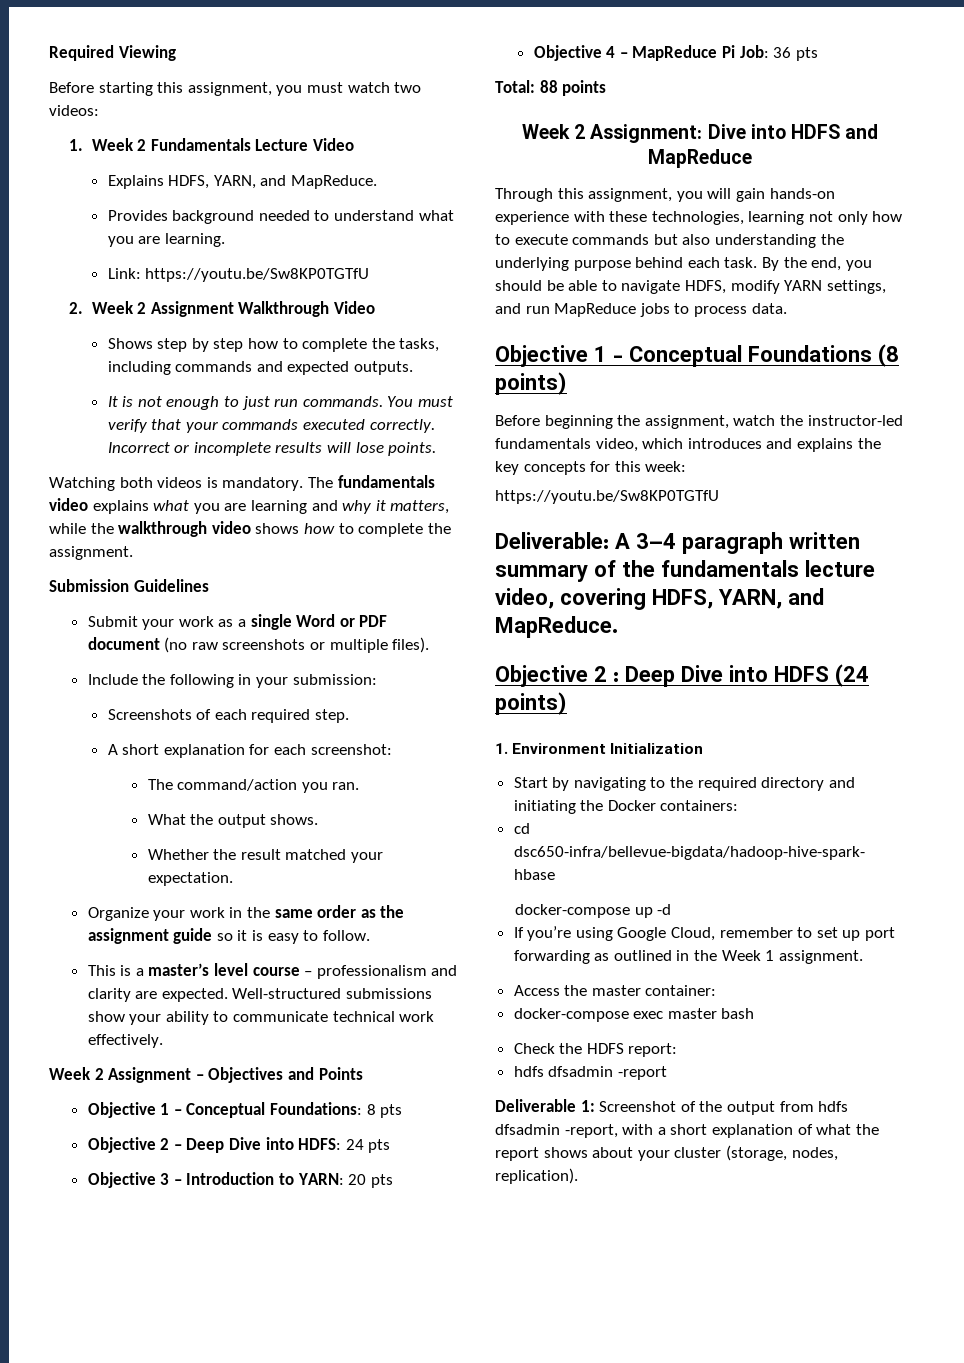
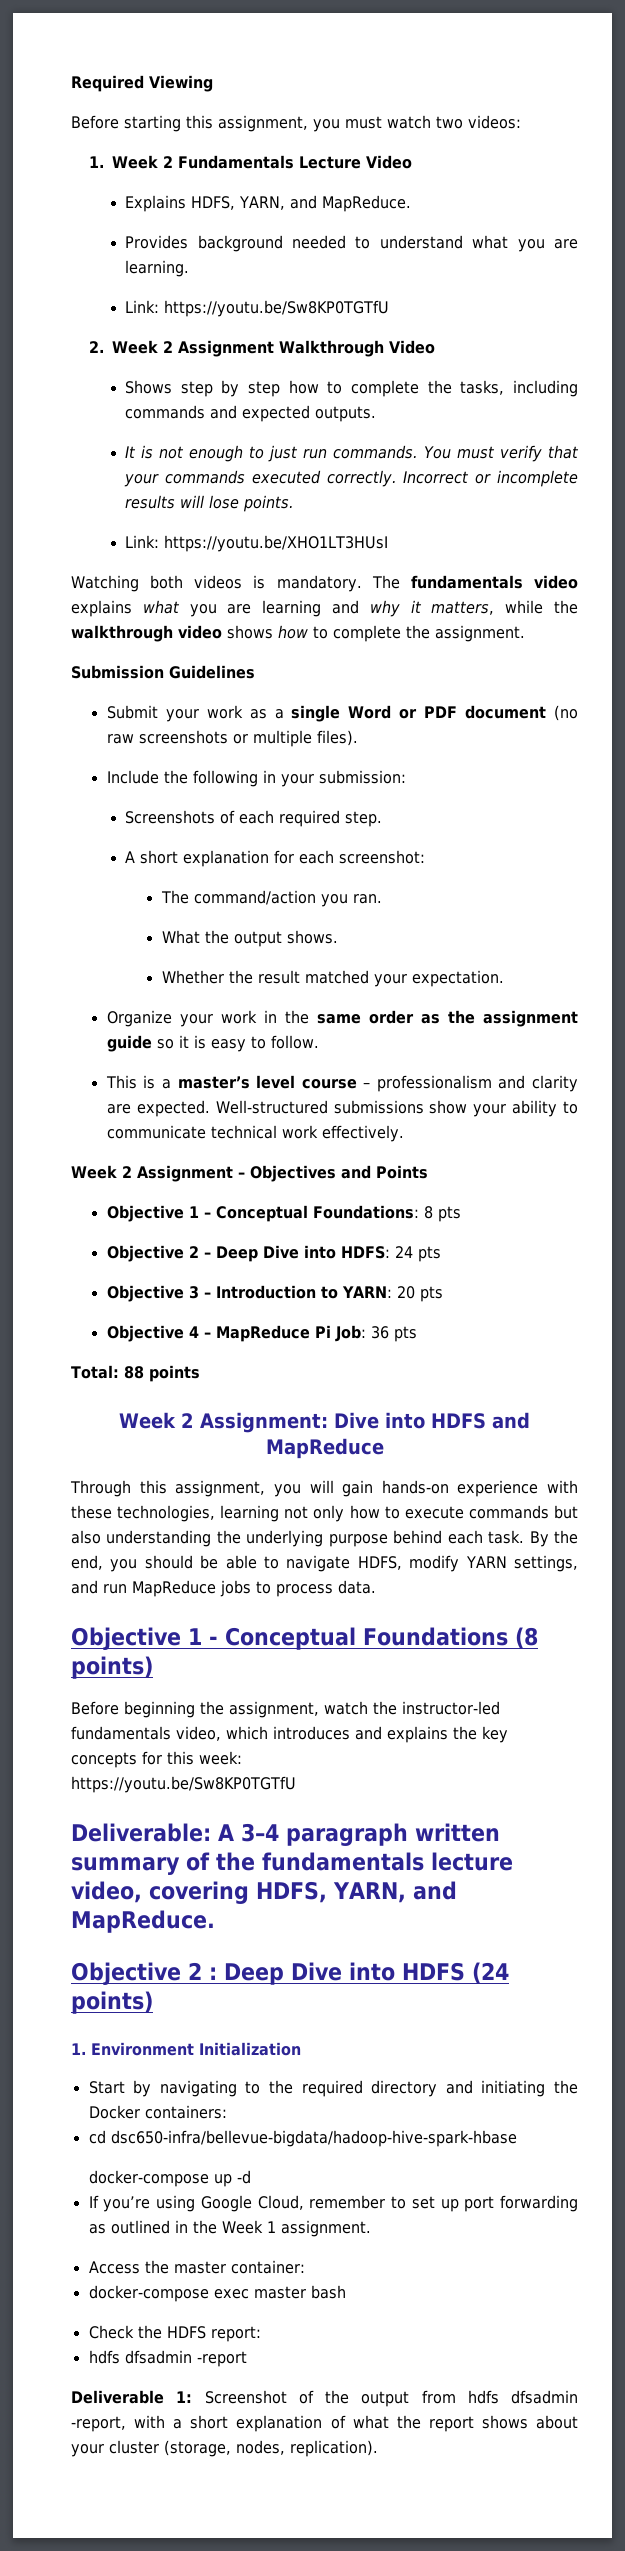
+ Link: https://youtu.be/XHO1LT3HUsI

